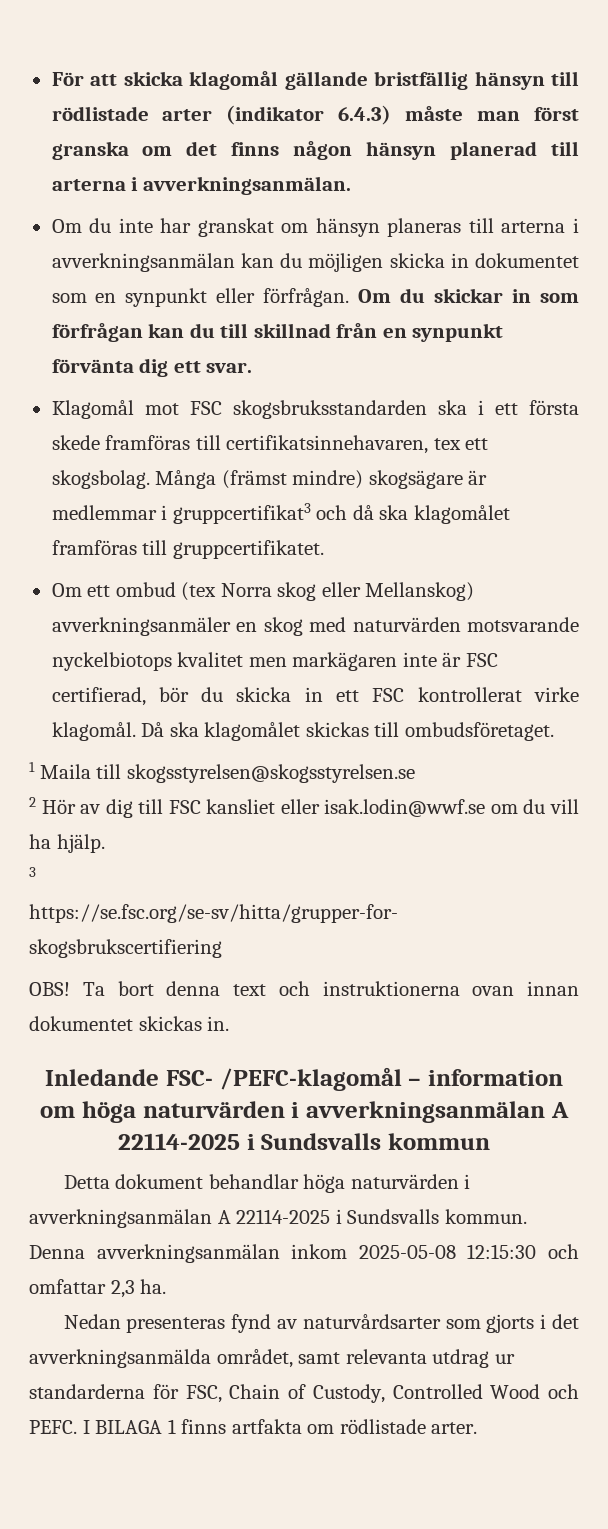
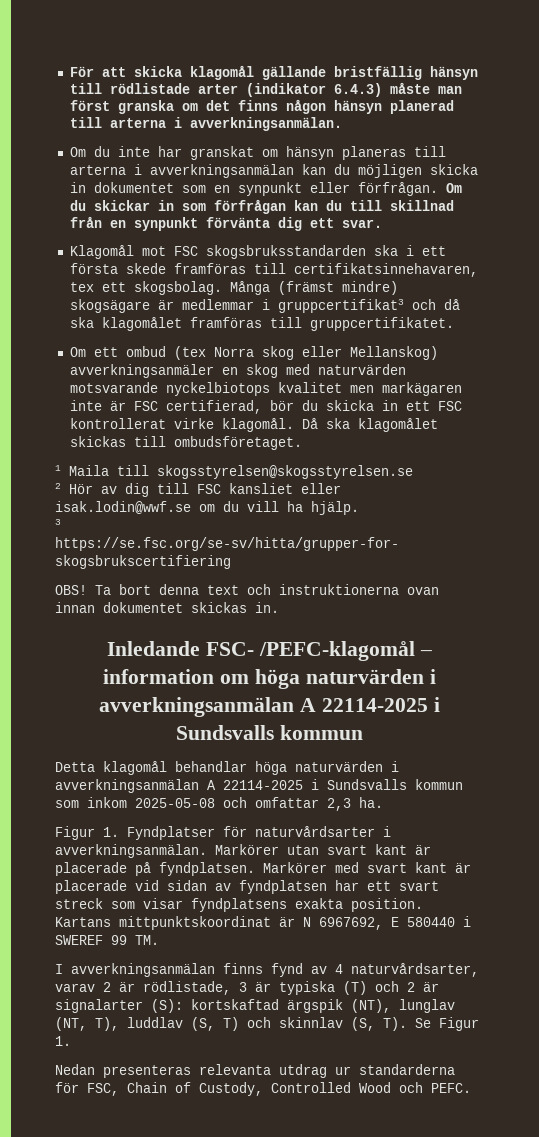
- Detta dokument behandlar höga naturvärden i avverkningsanmälan A 22114-2025 i Sundsvalls kommun. Denna avverkningsanmälan inkom 2025-05-08 12:15:30 och omfattar 2,3 ha.
+ Detta klagomål behandlar höga naturvärden i avverkningsanmälan A 22114-2025 i Sundsvalls kommun som inkom 2025-05-08 och omfattar 2,3 ha.
- Nedan presenteras fynd av naturvårdsarter som gjorts i det avverkningsanmälda området, samt relevanta utdrag ur standarderna för FSC, Chain of Custody, Controlled Wood och PEFC. I BILAGA 1 finns artfakta om rödlistade arter.
+ Figur 1. Fyndplatser för naturvårdsarter i avverkningsanmälan. Markörer utan svart kant är placerade på fyndplatsen. Markörer med svart kant är placerade vid sidan av fyndplatsen har ett svart streck som visar fyndplatsens exakta position. Kartans mittpunktskoordinat är N 6967692, E 580440 i SWEREF 99 TM.
+ I avverkningsanmälan finns fynd av 4 naturvårdsarter, varav 2 är rödlistade, 3 är typiska (T) och 2 är signalarter (S): kortskaftad ärgspik (NT), lunglav (NT, T), luddlav (S, T) och skinnlav (S, T). Se Figur 1.
+ Nedan presenteras relevanta utdrag ur standarderna för FSC, Chain of Custody, Controlled Wood och PEFC.

